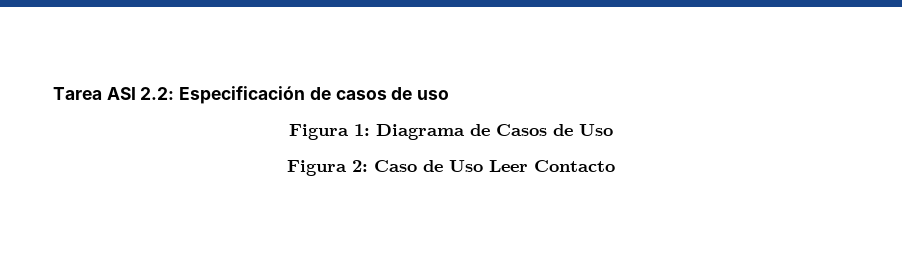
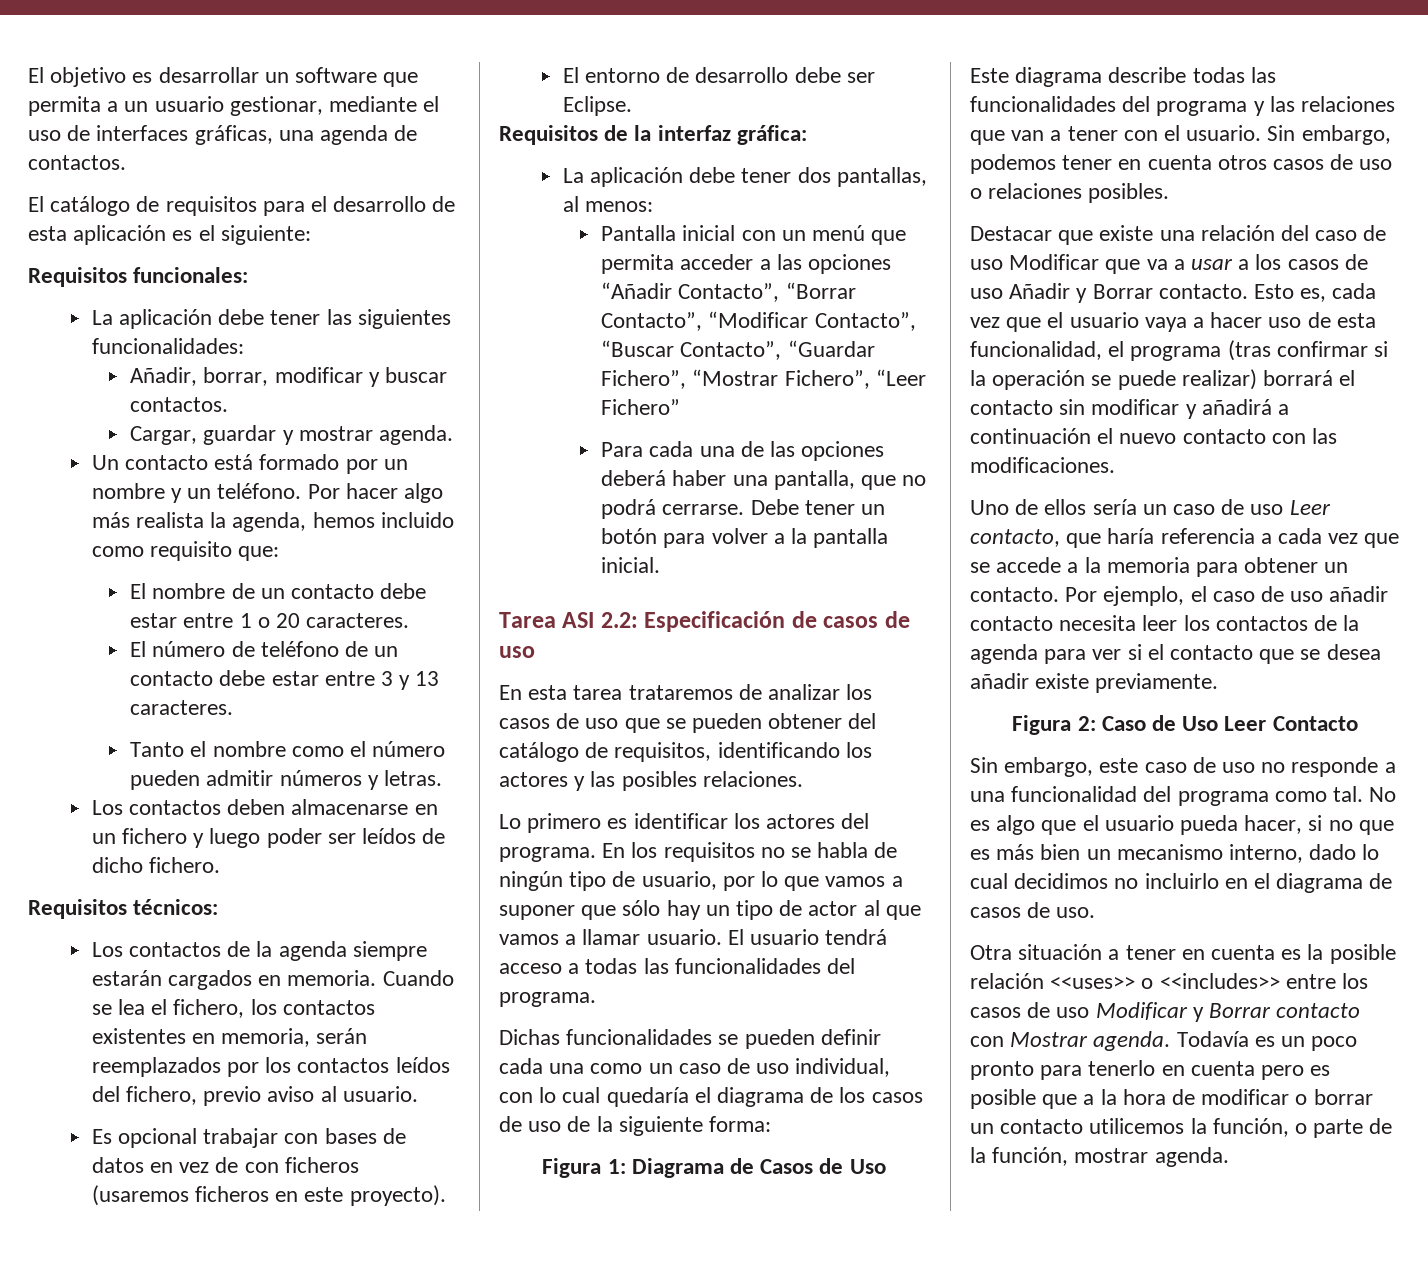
+ El objetivo es desarrollar un software que permita a un usuario gestionar, mediante el uso de interfaces gráficas, una agenda de contactos.
+ El catálogo de requisitos para el desarrollo de esta aplicación es el siguiente:
+ Requisitos funcionales:
+ La aplicación debe tener las siguientes funcionalidades:
+ Añadir, borrar, modificar y buscar contactos.
+ Cargar, guardar y mostrar agenda.
+ Un contacto está formado por un nombre y un teléfono. Por hacer algo más realista la agenda, hemos incluido como requisito que:
+ El nombre de un contacto debe estar entre 1 o 20 caracteres.
+ El número de teléfono de un contacto debe estar entre 3 y 13 caracteres.
+ Tanto el nombre como el número pueden admitir números y letras.
+ Los contactos deben almacenarse en un fichero y luego poder ser leídos de dicho fichero.
+ Requisitos técnicos:
+ Los contactos de la agenda siempre estarán cargados en memoria. Cuando se lea el fichero, los contactos existentes en memoria, serán reemplazados por los contactos leídos del fichero, previo aviso al usuario.
+ Es opcional trabajar con bases de datos en vez de con ficheros (usaremos ficheros en este proyecto).
+ El entorno de desarrollo debe ser Eclipse.
+ Requisitos de la interfaz gráfica:
+ La aplicación debe tener dos pantallas, al menos:
+ Pantalla inicial con un menú que permita acceder a las opciones “Añadir Contacto”, “Borrar Contacto”, “Modificar Contacto”, “Buscar Contacto”, “Guardar Fichero”, “Mostrar Fichero”, “Leer Fichero”
+ Para cada una de las opciones deberá haber una pantalla, que no podrá cerrarse. Debe tener un botón para volver a la pantalla inicial.
+ En esta tarea trataremos de analizar los casos de uso que se pueden obtener del catálogo de requisitos, identificando los actores y las posibles relaciones.
+ Lo primero es identificar los actores del programa. En los requisitos no se habla de ningún tipo de usuario, por lo que vamos a suponer que sólo hay un tipo de actor al que vamos a llamar usuario. El usuario tendrá acceso a todas las funcionalidades del programa.
+ Dichas funcionalidades se pueden definir cada una como un caso de uso individual, con lo cual quedaría el diagrama de los casos de uso de la siguiente forma:
+ Este diagrama describe todas las funcionalidades del programa y las relaciones que van a tener con el usuario. Sin embargo, podemos tener en cuenta otros casos de uso o relaciones posibles.
+ Destacar que existe una relación del caso de uso Modificar que va a usar a los casos de uso Añadir y Borrar contacto. Esto es, cada vez que el usuario vaya a hacer uso de esta funcionalidad, el programa (tras confirmar si la operación se puede realizar) borrará el contacto sin modificar y añadirá a continuación el nuevo contacto con las modificaciones.
+ Uno de ellos sería un caso de uso Leer contacto, que haría referencia a cada vez que se accede a la memoria para obtener un contacto. Por ejemplo, el caso de uso añadir contacto necesita leer los contactos de la agenda para ver si el contacto que se desea añadir existe previamente.
+ Sin embargo, este caso de uso no responde a una funcionalidad del programa como tal. No es algo que el usuario pueda hacer, si no que es más bien un mecanismo interno, dado lo cual decidimos no incluirlo en el diagrama de casos de uso.
+ Otra situación a tener en cuenta es la posible relación <<uses>> o <<includes>> entre los casos de uso Modificar y Borrar contacto con Mostrar agenda. Todavía es un poco pronto para tenerlo en cuenta pero es posible que a la hora de modificar o borrar un contacto utilicemos la función, o parte de la función, mostrar agenda.

